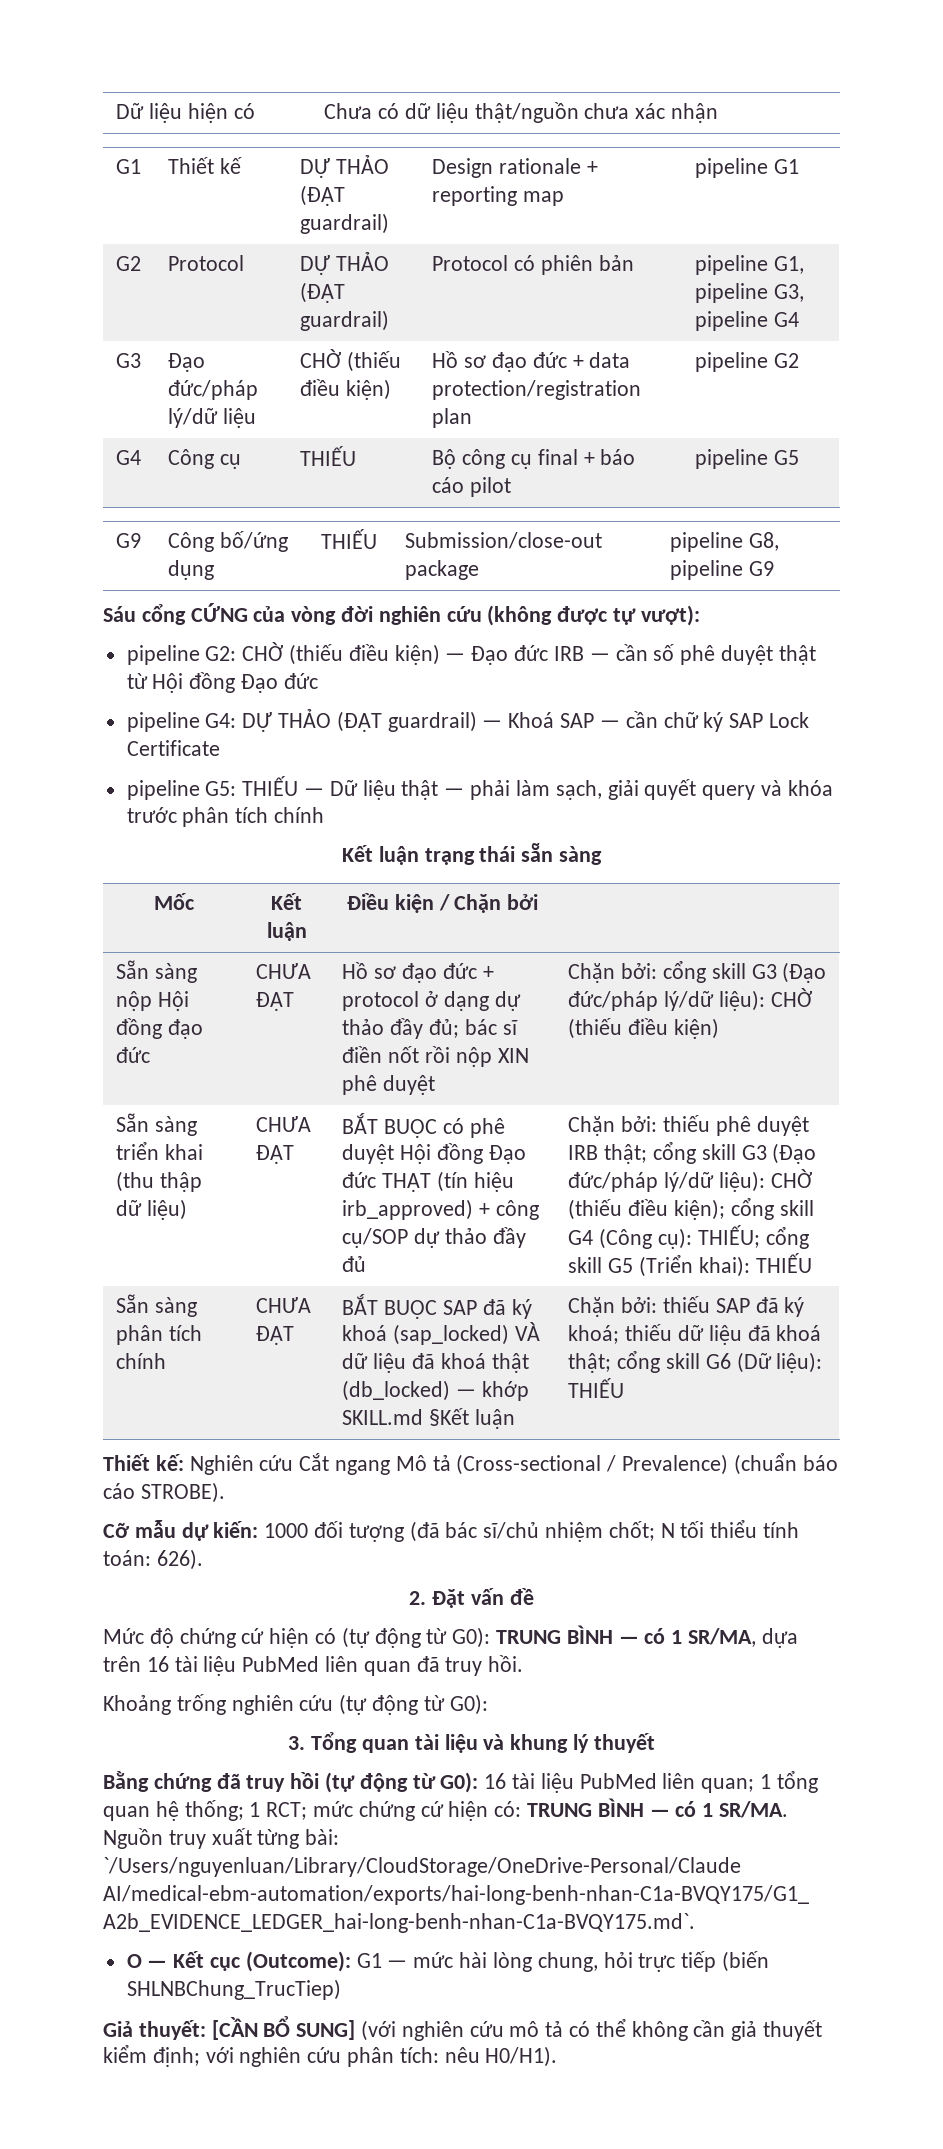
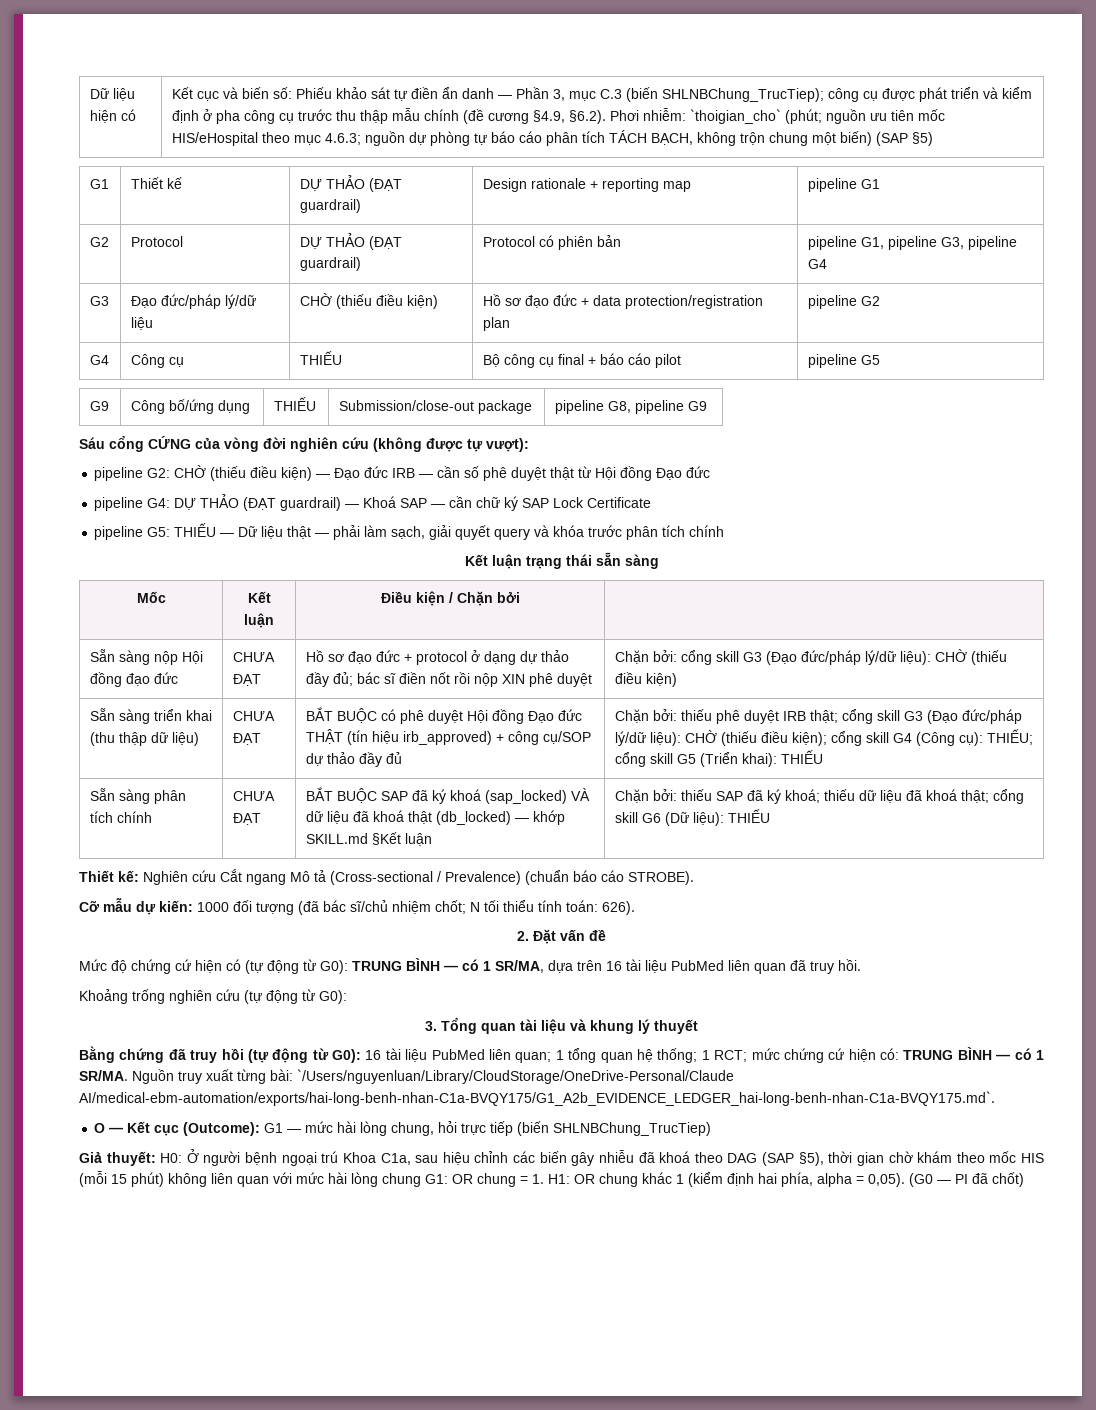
- Chưa có dữ liệu thật/nguồn chưa xác nhận
+ Kết cục và biến số: Phiếu khảo sát tự điền ẩn danh — Phần 3, mục C.3 (biến SHLNBChung_TrucTiep); công cụ được phát triển và kiểm định ở pha công cụ trước thu thập mẫu chính (đề cương §4.9, §6.2). Phơi nhiễm: `thoigian_cho` (phút; nguồn ưu tiên mốc HIS/eHospital theo mục 4.6.3; nguồn dự phòng tự báo cáo phân tích TÁCH BẠCH, không trộn chung một biến) (SAP §5)
- Giả thuyết: [CẦN BỔ SUNG] (với nghiên cứu mô tả có thể không cần giả thuyết kiểm định; với nghiên cứu phân tích: nêu H0/H1).
+ Giả thuyết: H0: Ở người bệnh ngoại trú Khoa C1a, sau hiệu chỉnh các biến gây nhiễu đã khoá theo DAG (SAP §5), thời gian chờ khám theo mốc HIS (mỗi 15 phút) không liên quan với mức hài lòng chung G1: OR chung = 1. H1: OR chung khác 1 (kiểm định hai phía, alpha = 0,05). (G0 — PI đã chốt)

